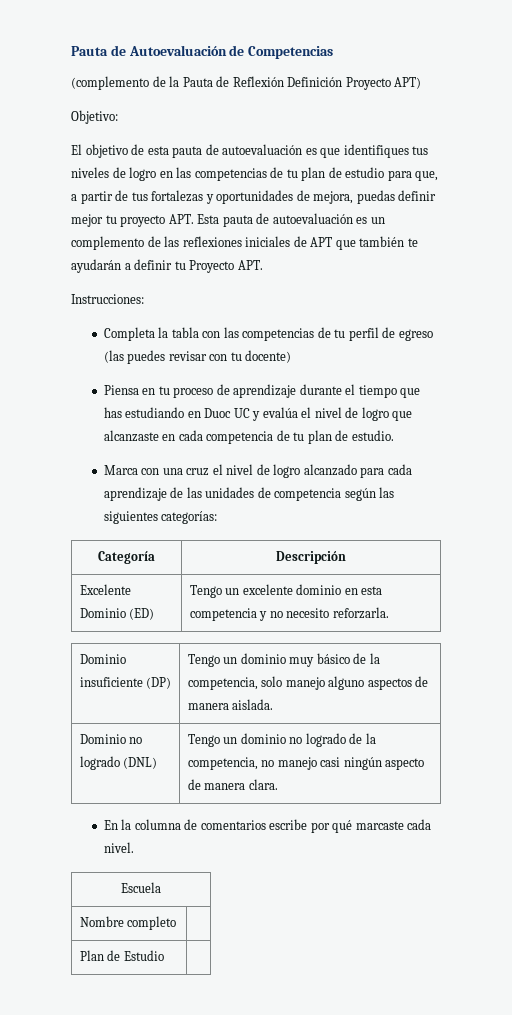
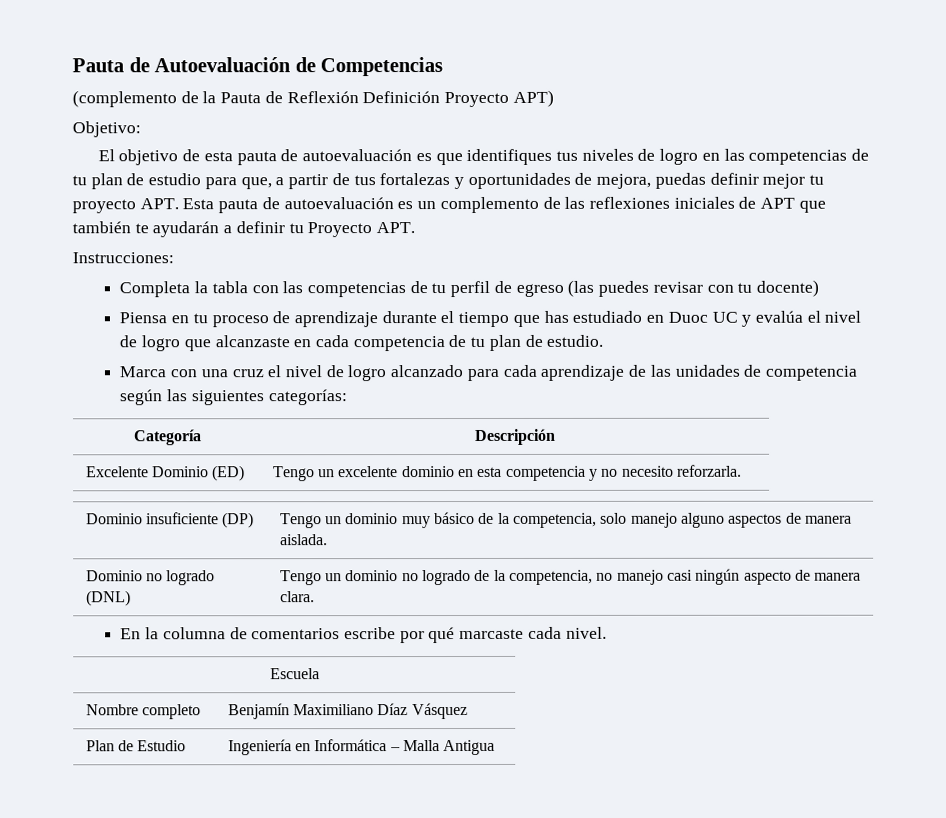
- Piensa en tu proceso de aprendizaje durante el tiempo que has estudiando en Duoc UC y evalúa el nivel de logro que alcanzaste en cada competencia de tu plan de estudio.
+ Piensa en tu proceso de aprendizaje durante el tiempo que has estudiado en Duoc UC y evalúa el nivel de logro que alcanzaste en cada competencia de tu plan de estudio.
- Nombre completo |
+ Nombre completo | Benjamín Maximiliano Díaz Vásquez
- Plan de Estudio |
+ Plan de Estudio | Ingeniería en Informática – Malla Antigua

